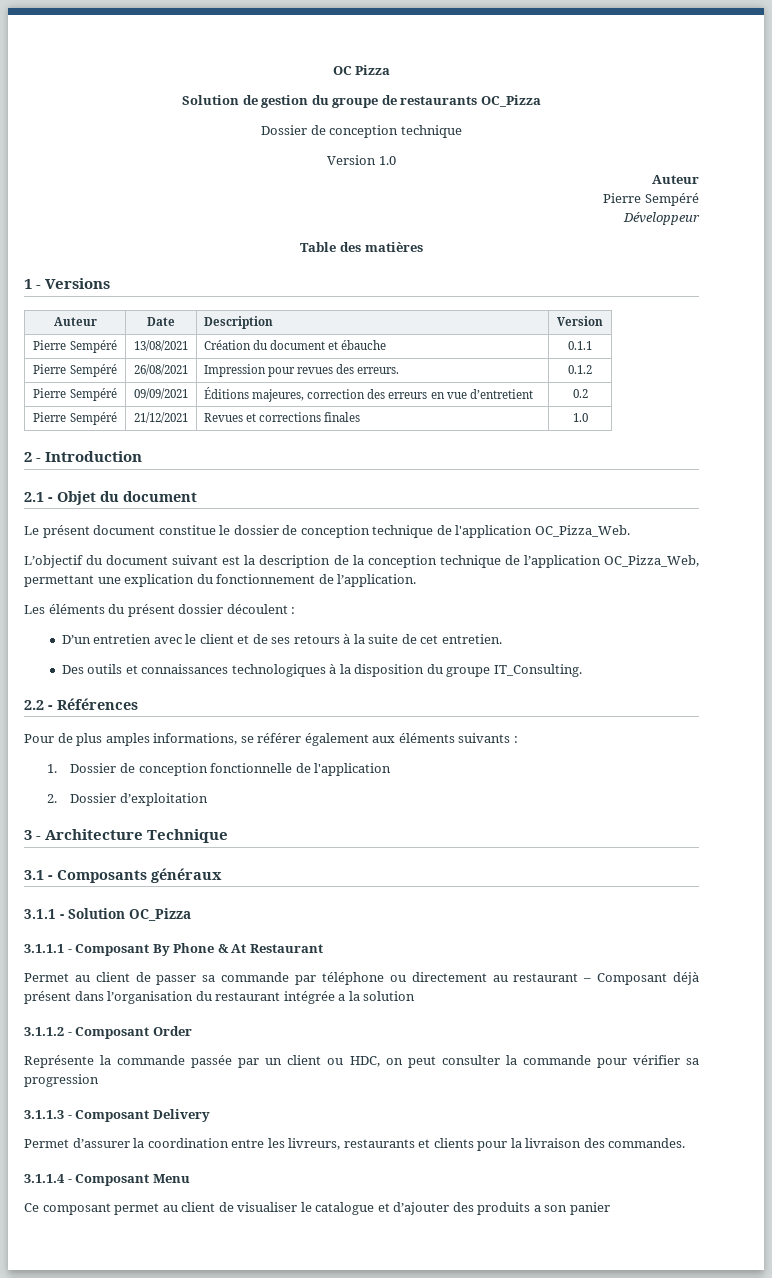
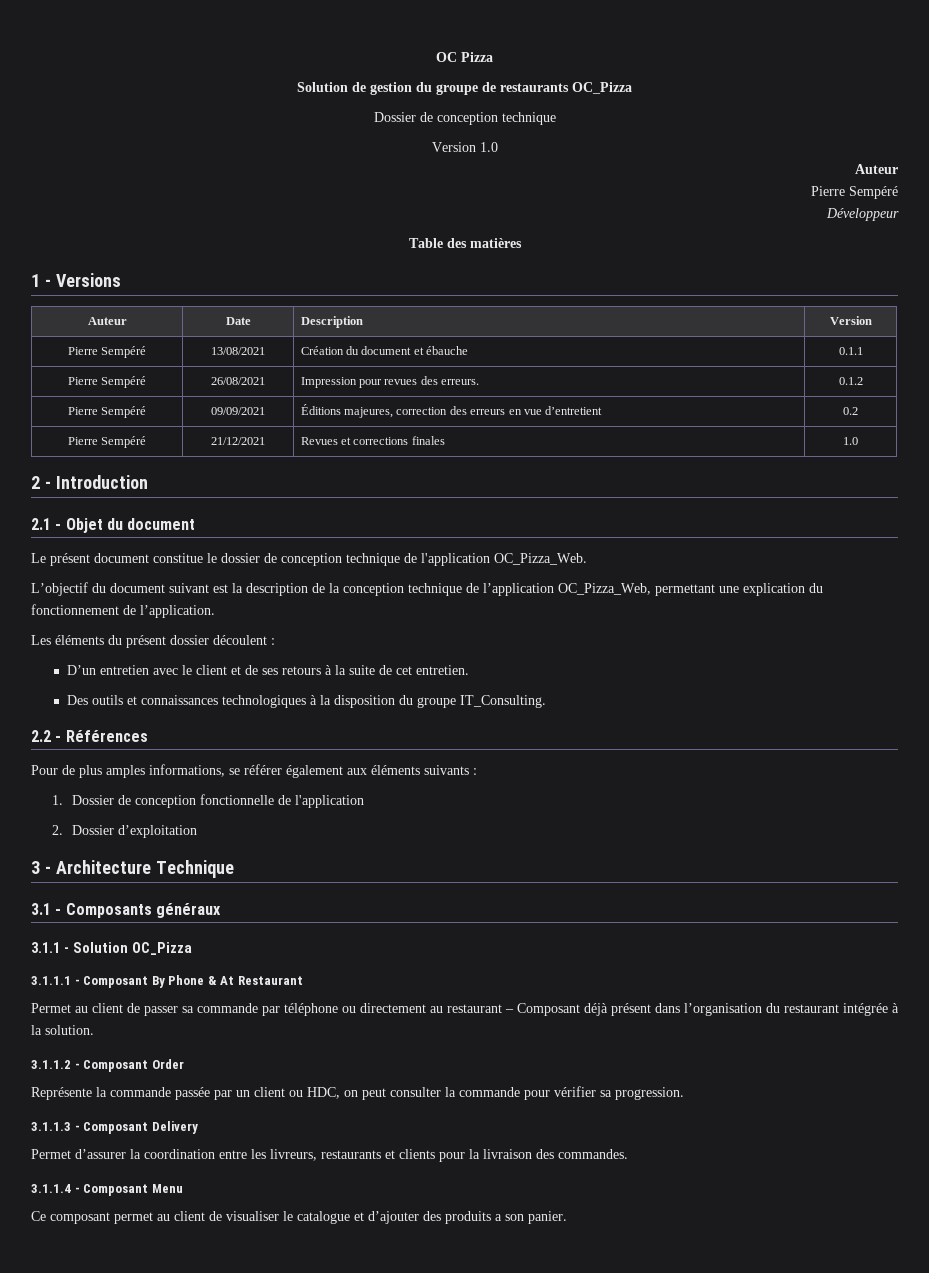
- Permet au client de passer sa commande par téléphone ou directement au restaurant – Composant déjà présent dans l’organisation du restaurant intégrée a la solution
+ Permet au client de passer sa commande par téléphone ou directement au restaurant – Composant déjà présent dans l’organisation du restaurant intégrée à la solution.
- Représente la commande passée par un client ou HDC, on peut consulter la commande pour vérifier sa progression
+ Représente la commande passée par un client ou HDC, on peut consulter la commande pour vérifier sa progression.
- Ce composant permet au client de visualiser le catalogue et d’ajouter des produits a son panier
+ Ce composant permet au client de visualiser le catalogue et d’ajouter des produits a son panier.

